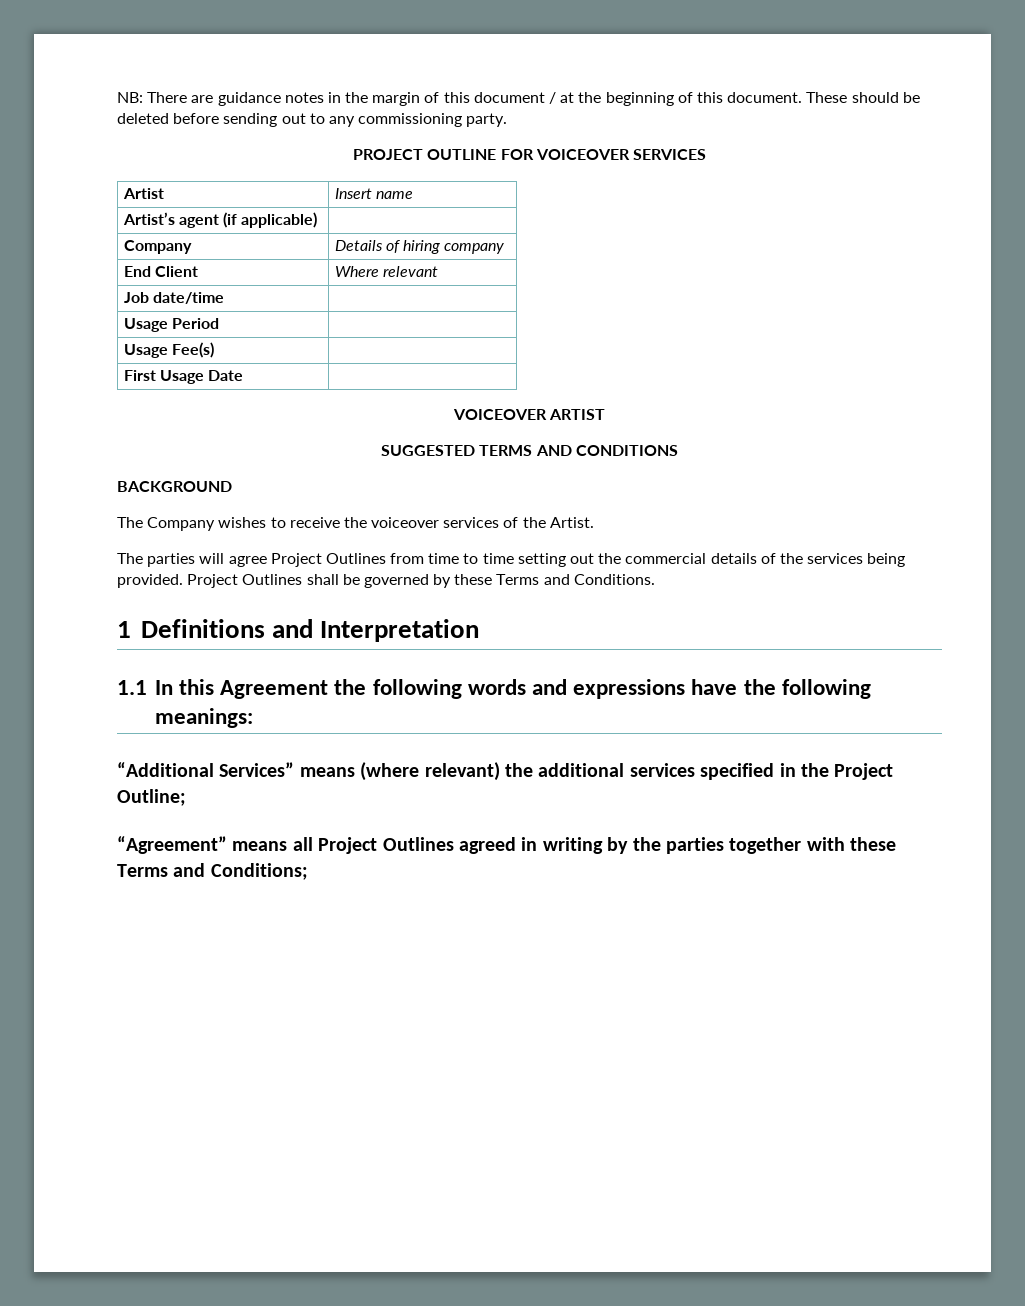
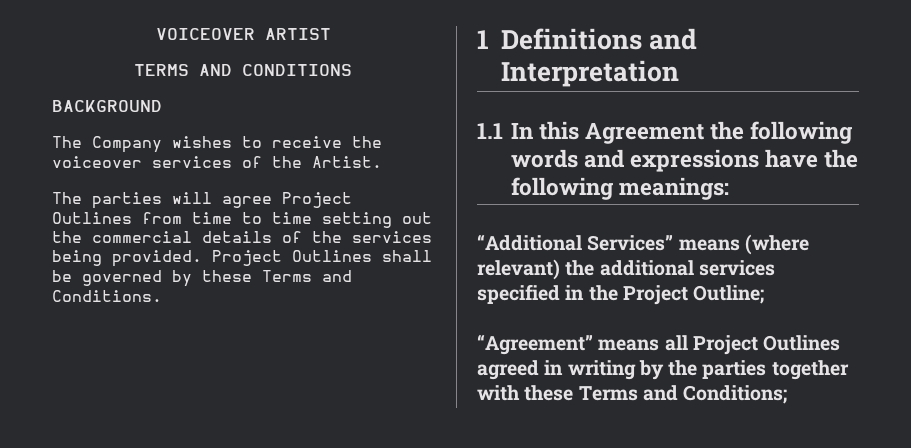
- NB: There are guidance notes in the margin of this document / at the beginning of this document. These should be deleted before sending out to any commissioning party.
- PROJECT OUTLINE FOR VOICEOVER SERVICES
- Artist | Insert name
- Artist’s agent (if applicable) |
- Company | Details of hiring company
- End Client | Where relevant
- Job date/time |
- Usage Period |
- Usage Fee(s) |
- First Usage Date |
- SUGGESTED TERMS AND CONDITIONS
+ TERMS AND CONDITIONS

